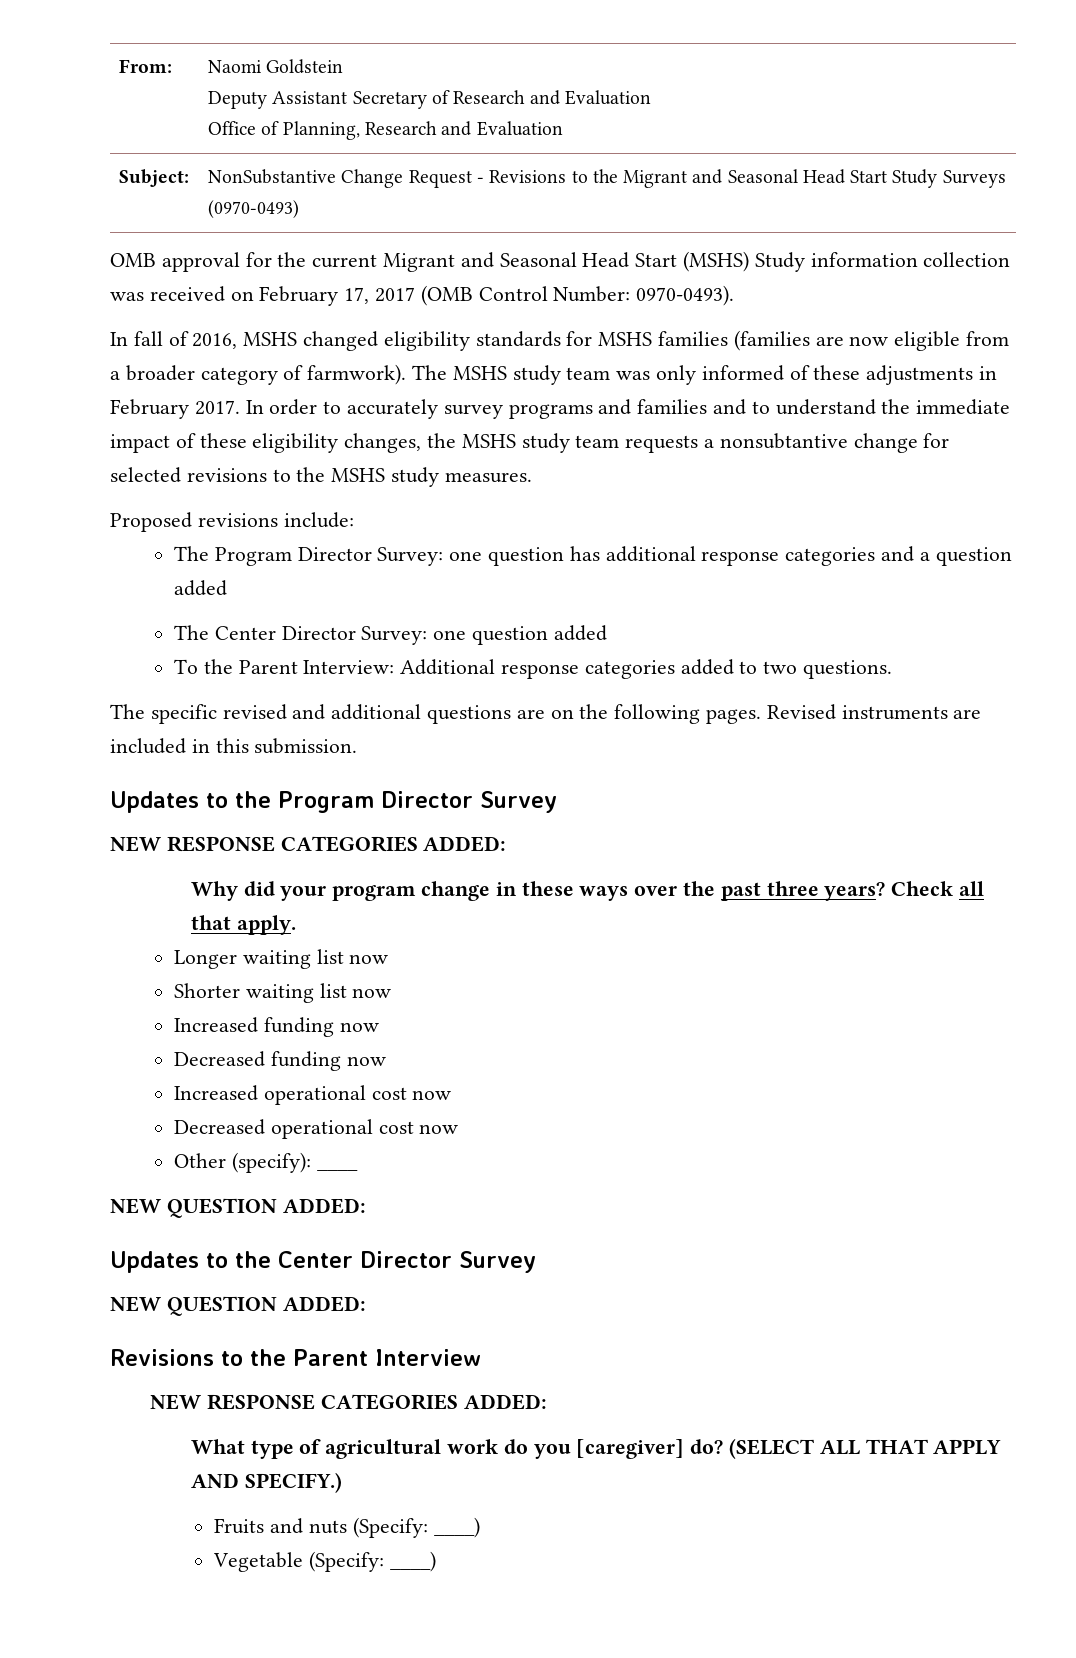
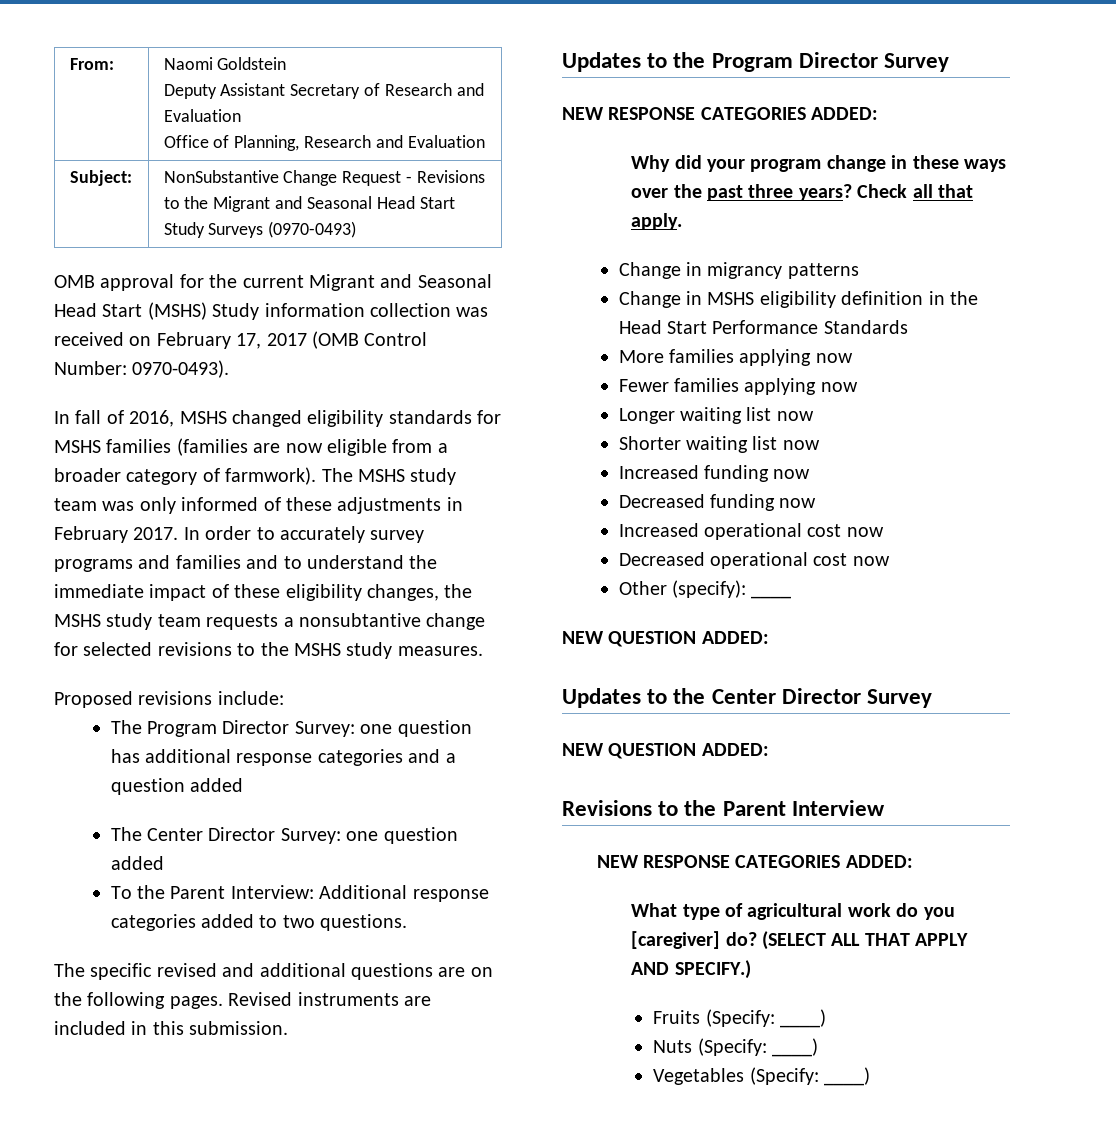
+ Change in migrancy patterns
+ Change in MSHS eligibility definition in the Head Start Performance Standards
+ More families applying now
+ Fewer families applying now
- Fruits and nuts (Specify: ____)
- Vegetable (Specify: ____)
+ Fruits (Specify: ____)
+ Nuts (Specify: ____)
+ Vegetables (Specify: ____)

